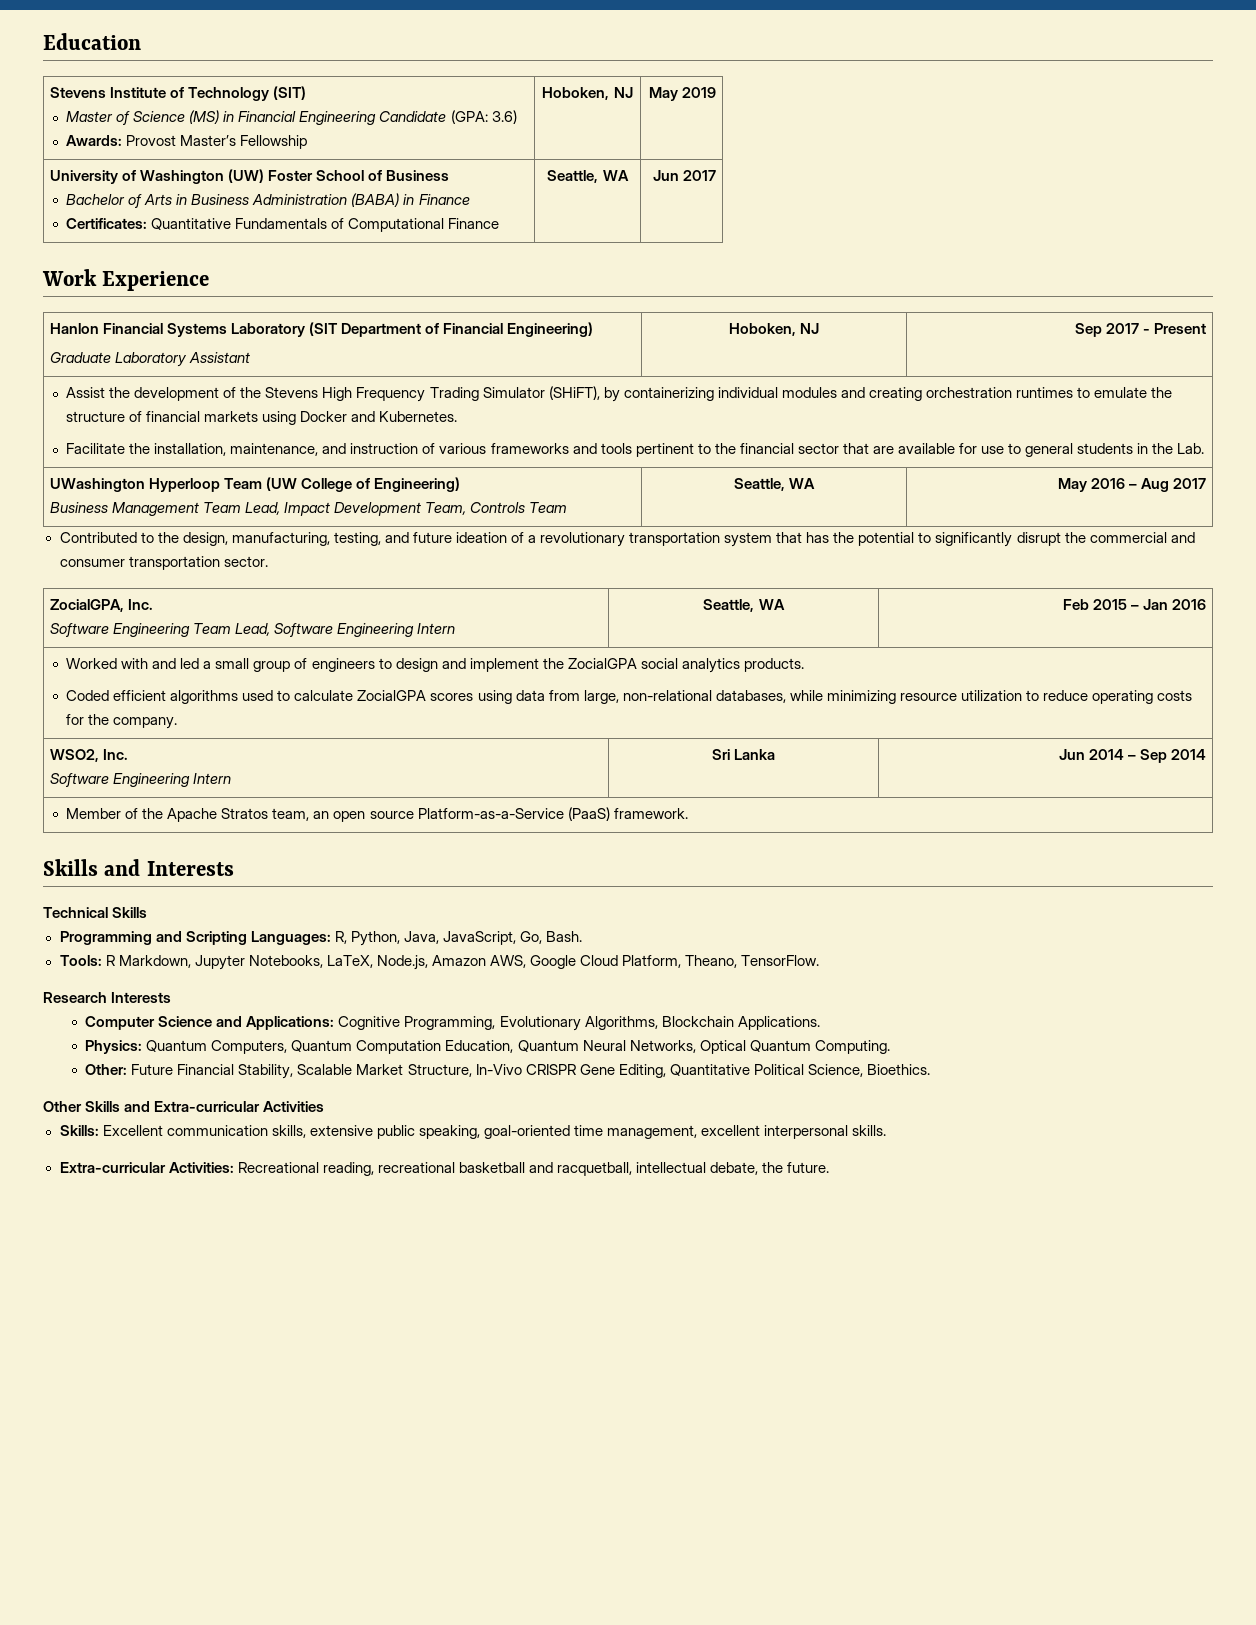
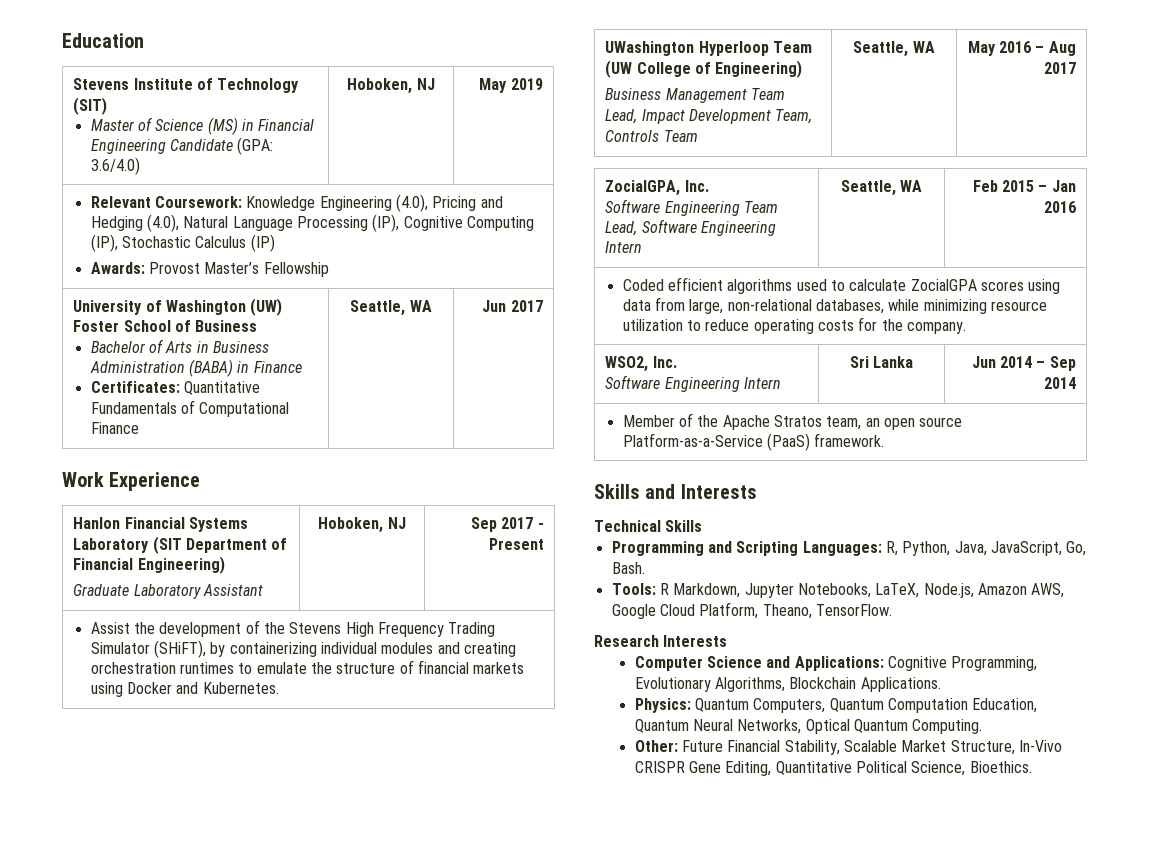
  Stevens Institute of Technology (SIT)
- Master of Science (MS) in Financial Engineering Candidate (GPA: 3.6)
- Awards: Provost Master’s Fellowship | Hoboken, NJ | May 2019
+ Master of Science (MS) in Financial Engineering Candidate (GPA: 3.6/4.0) | Hoboken, NJ | May 2019
+ Relevant Coursework: Knowledge Engineering (4.0), Pricing and Hedging (4.0), Natural Language Processing (IP), Cognitive Computing (IP), Stochastic Calculus (IP)
+ Awards: Provost Master’s Fellowship
- Facilitate the installation, maintenance, and instruction of various frameworks and tools pertinent to the financial sector that are available for use to general students in the Lab.
- Contributed to the design, manufacturing, testing, and future ideation of a revolutionary transportation system that has the potential to significantly disrupt the commercial and consumer transportation sector.
- Worked with and led a small group of engineers to design and implement the ZocialGPA social analytics products.
- Other Skills and Extra-curricular Activities
- Skills: Excellent communication skills, extensive public speaking, goal-oriented time management, excellent interpersonal skills.
- Extra-curricular Activities: Recreational reading, recreational basketball and racquetball, intellectual debate, the future.

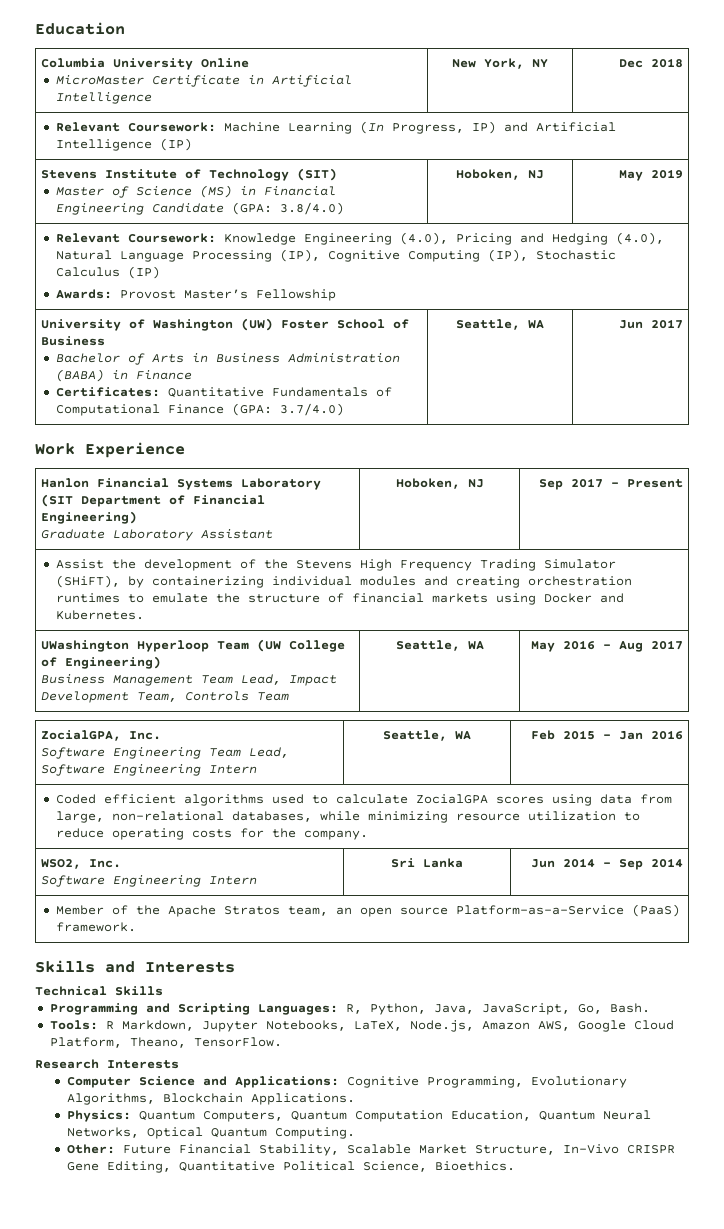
+ Columbia University Online
+ MicroMaster Certificate in Artificial Intelligence | New York, NY | Dec 2018
+ Relevant Coursework: Machine Learning (In Progress, IP) and Artificial Intelligence (IP)
  Stevens Institute of Technology (SIT)
- Master of Science (MS) in Financial Engineering Candidate (GPA: 3.6/4.0) | Hoboken, NJ | May 2019
+ Master of Science (MS) in Financial Engineering Candidate (GPA: 3.8/4.0) | Hoboken, NJ | May 2019
  University of Washington (UW) Foster School of Business
  Bachelor of Arts in Business Administration (BABA) in Finance
- Certificates: Quantitative Fundamentals of Computational Finance | Seattle, WA | Jun 2017
+ Certificates: Quantitative Fundamentals of Computational Finance (GPA: 3.7/4.0) | Seattle, WA | Jun 2017

